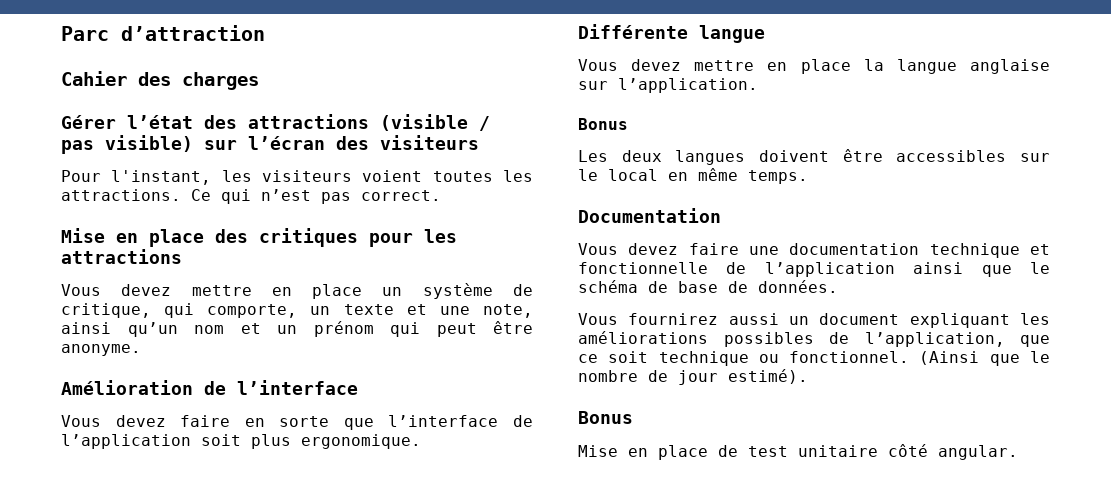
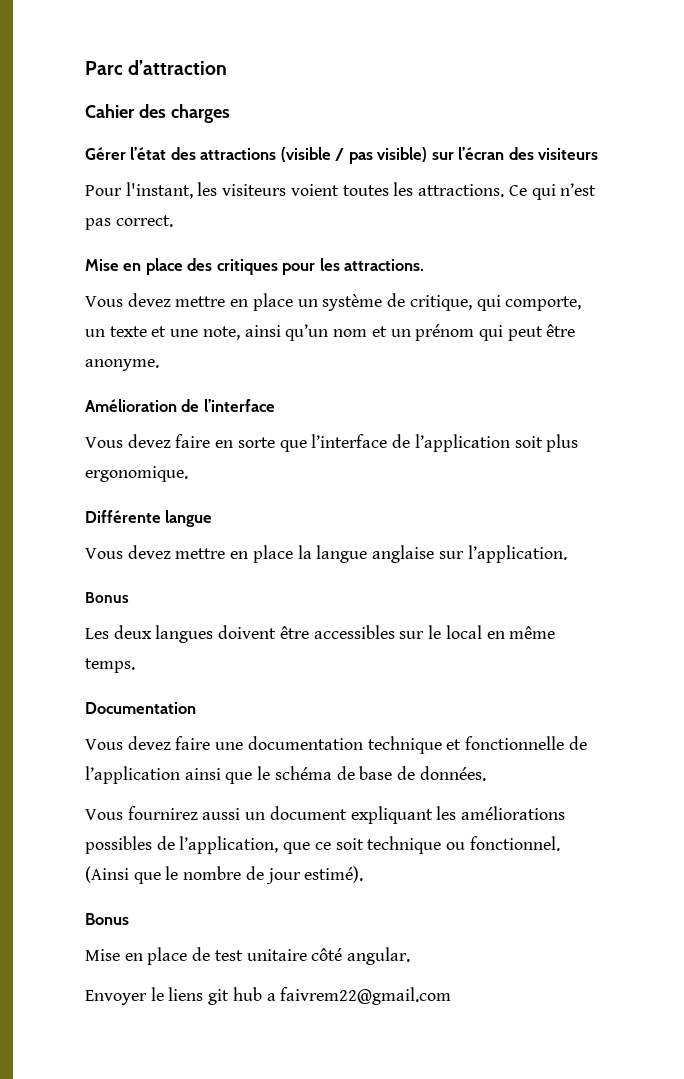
- Mise en place des critiques pour les attractions
+ Mise en place des critiques pour les attractions.
+ Envoyer le liens git hub a faivrem22@gmail.com

